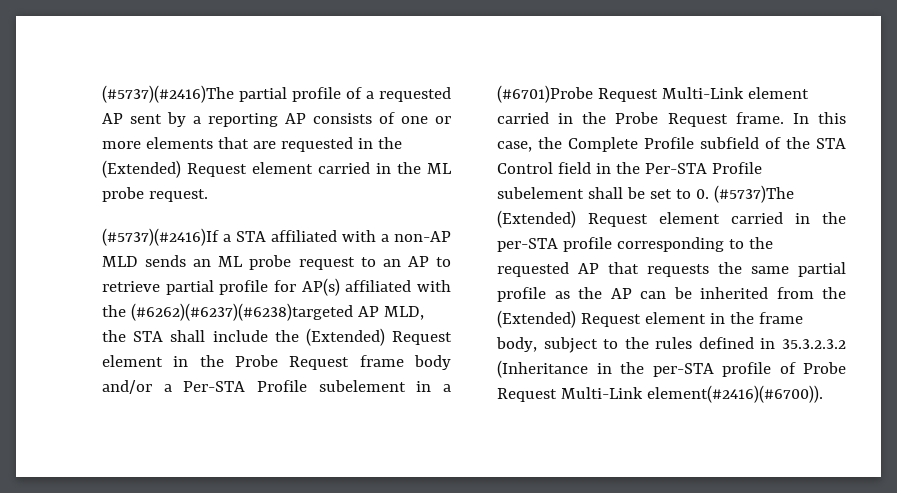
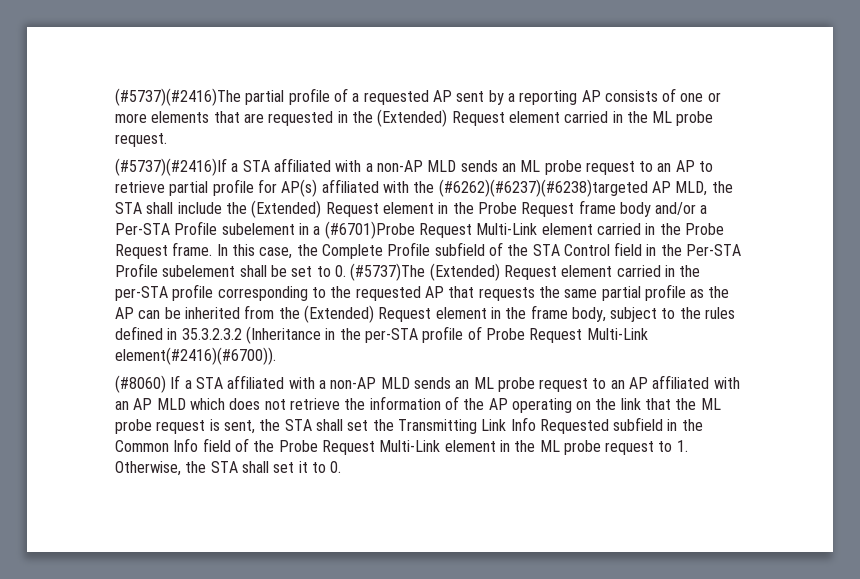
+ (#8060) If a STA affiliated with a non-AP MLD sends an ML probe request to an AP affiliated with an AP MLD which does not retrieve the information of the AP operating on the link that the ML probe request is sent, the STA shall set the Transmitting Link Info Requested subfield in the Common Info field of the Probe Request Multi-Link element in the ML probe request to 1. Otherwise, the STA shall set it to 0.

